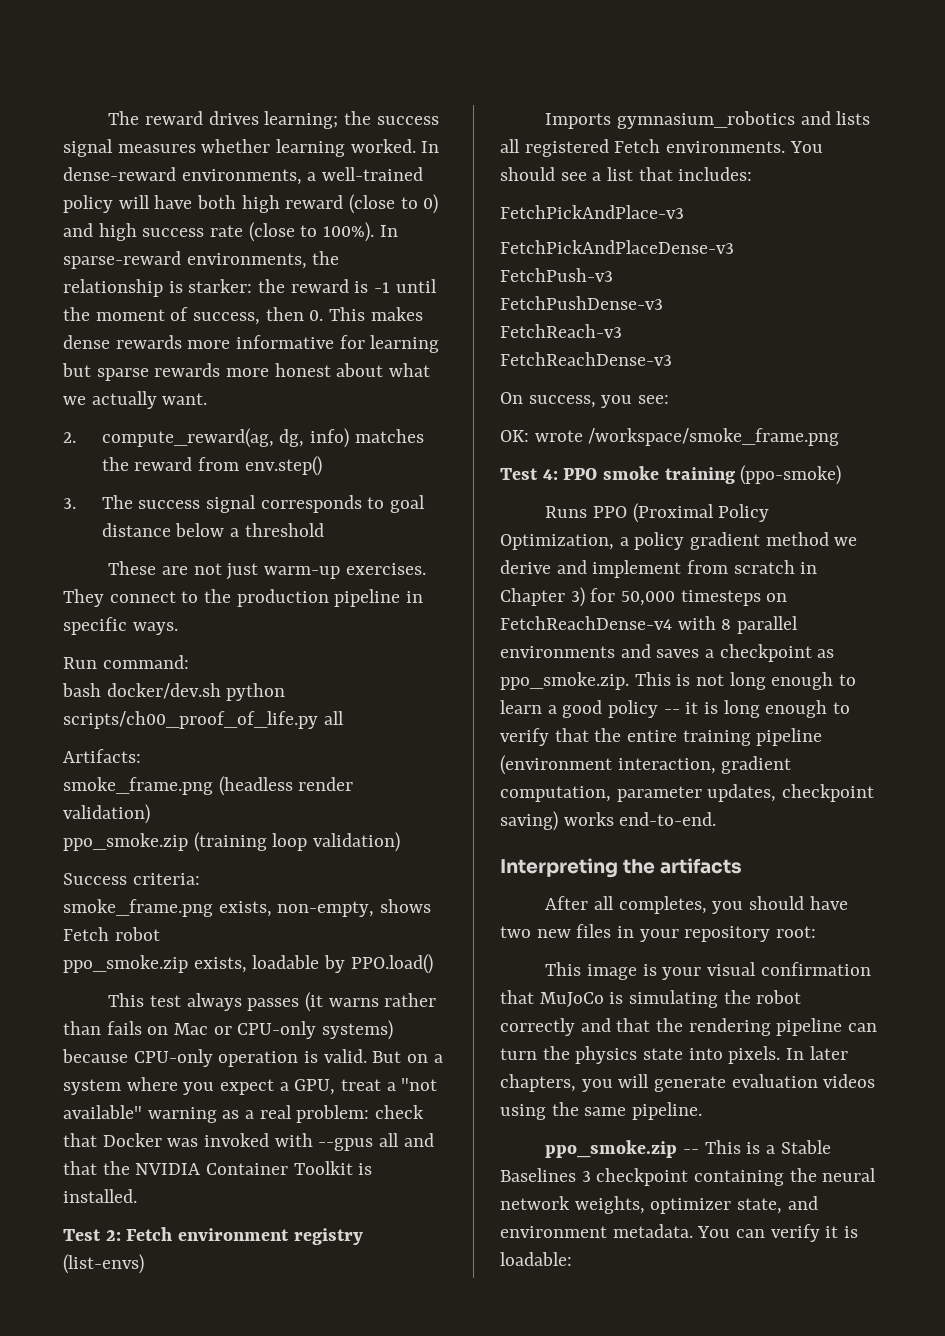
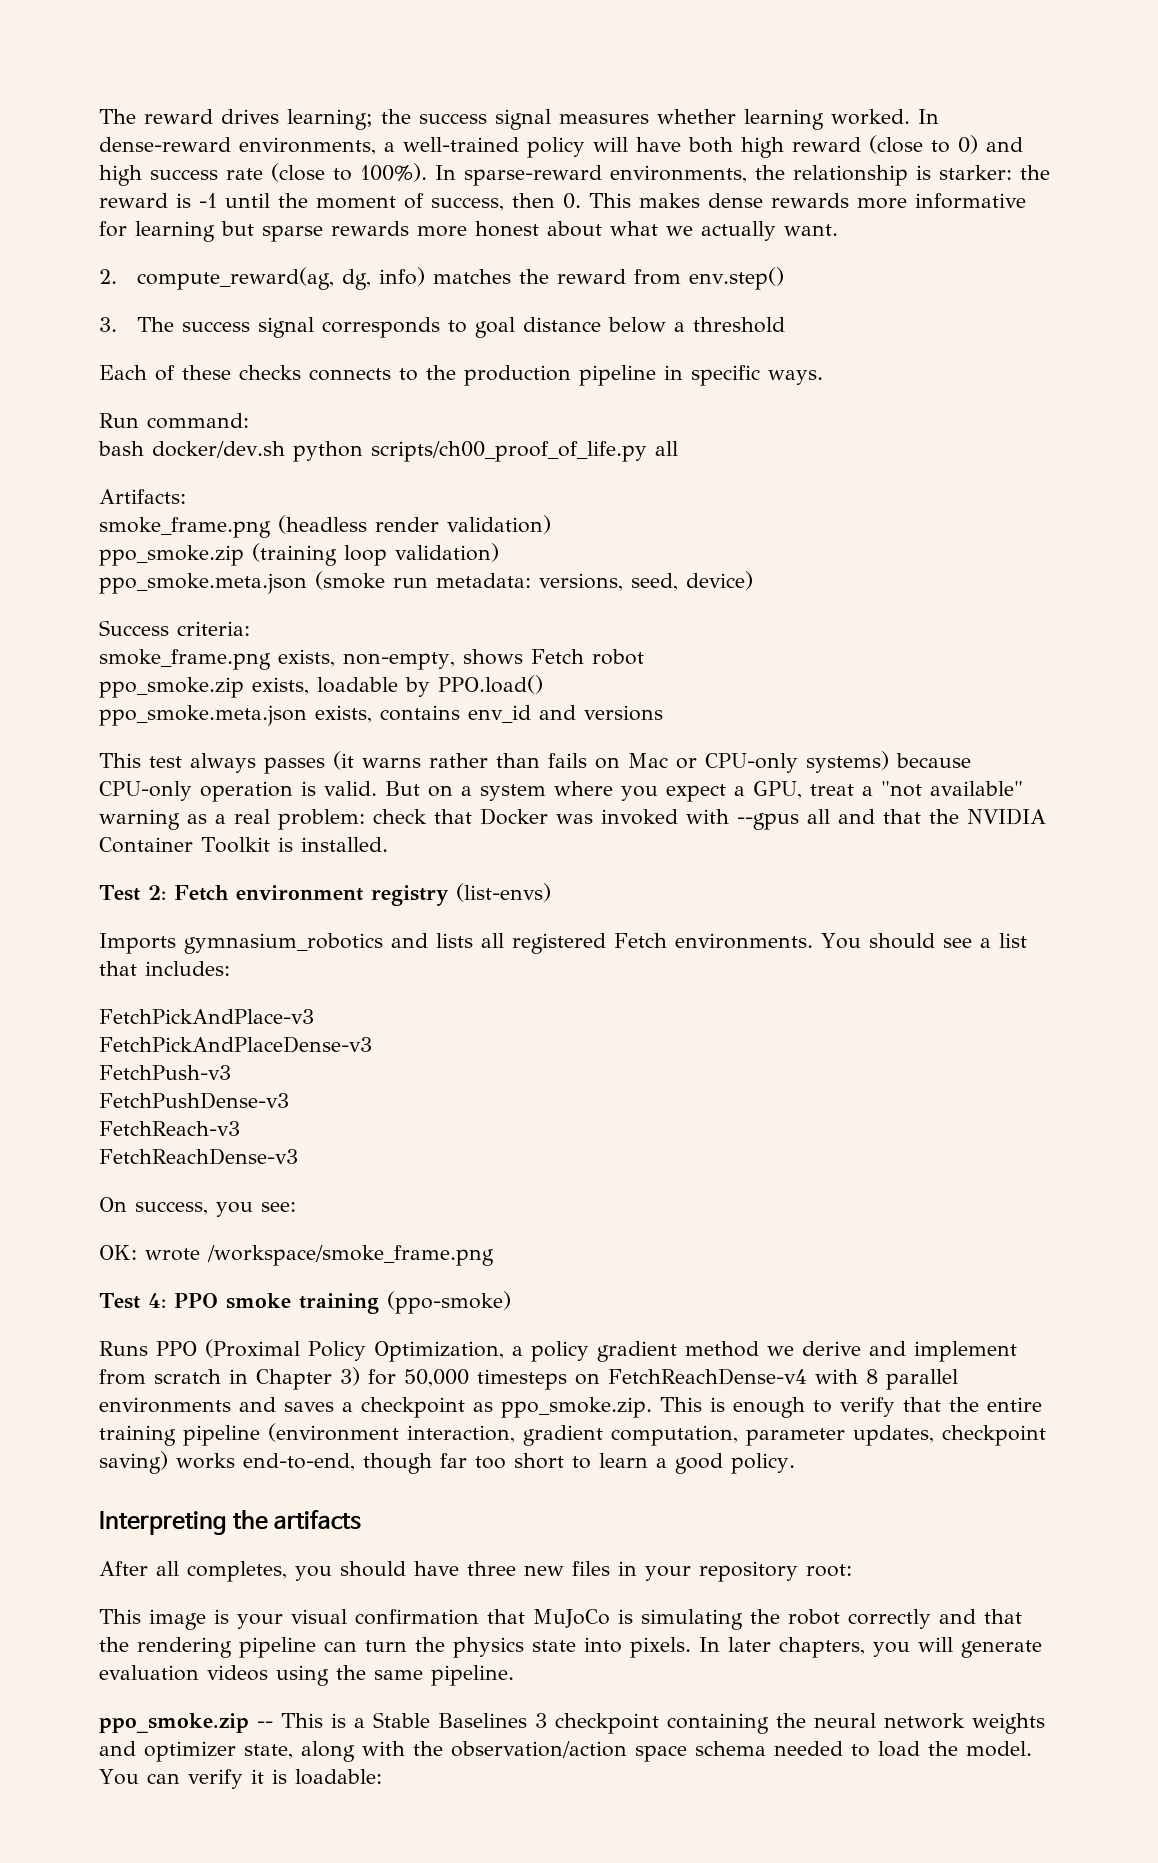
- These are not just warm-up exercises. They connect to the production pipeline in specific ways.
+ Each of these checks connects to the production pipeline in specific ways.
+ ppo_smoke.meta.json (smoke run metadata: versions, seed, device)
+ ppo_smoke.meta.json exists, contains env_id and versions
- Runs PPO (Proximal Policy Optimization, a policy gradient method we derive and implement from scratch in Chapter 3) for 50,000 timesteps on FetchReachDense-v4 with 8 parallel environments and saves a checkpoint as ppo_smoke.zip. This is not long enough to learn a good policy -- it is long enough to verify that the entire training pipeline (environment interaction, gradient computation, parameter updates, checkpoint saving) works end-to-end.
+ Runs PPO (Proximal Policy Optimization, a policy gradient method we derive and implement from scratch in Chapter 3) for 50,000 timesteps on FetchReachDense-v4 with 8 parallel environments and saves a checkpoint as ppo_smoke.zip. This is enough to verify that the entire training pipeline (environment interaction, gradient computation, parameter updates, checkpoint saving) works end-to-end, though far too short to learn a good policy.
- After all completes, you should have two new files in your repository root:
+ After all completes, you should have three new files in your repository root:
- ppo_smoke.zip -- This is a Stable Baselines 3 checkpoint containing the neural network weights, optimizer state, and environment metadata.
+ ppo_smoke.zip -- This is a Stable Baselines 3 checkpoint containing the neural network weights and optimizer state, along with the observation/action space schema needed to load the model.

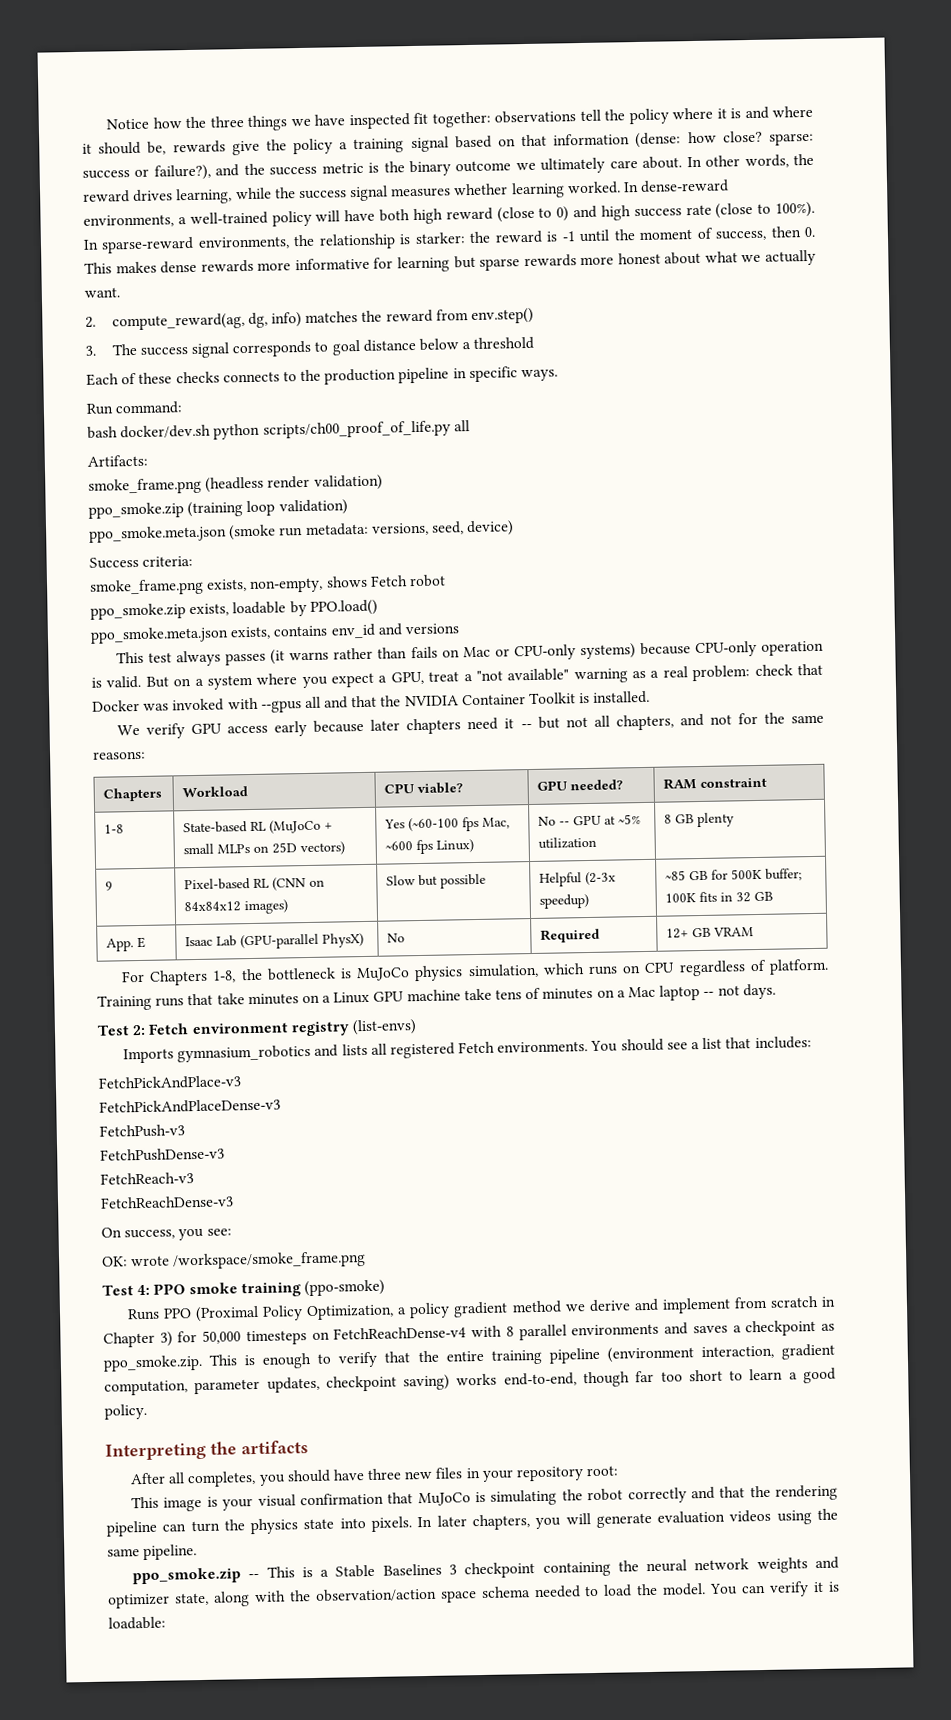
- The reward drives learning; the success signal measures whether learning worked.
+ Notice how the three things we have inspected fit together: observations tell the policy where it is and where it should be, rewards give the policy a training signal based on that information (dense: how close? sparse: success or failure?), and the success metric is the binary outcome we ultimately care about. In other words, the reward drives learning, while the success signal measures whether learning worked.
+ We verify GPU access early because later chapters need it -- but not all chapters, and not for the same reasons:
+ Chapters | Workload | CPU viable? | GPU needed? | RAM constraint
+ 1-8 | State-based RL (MuJoCo + small MLPs on 25D vectors) | Yes (~60-100 fps Mac, ~600 fps Linux) | No -- GPU at ~5% utilization | 8 GB plenty
+ 9 | Pixel-based RL (CNN on 84x84x12 images) | Slow but possible | Helpful (2-3x speedup) | ~85 GB for 500K buffer; 100K fits in 32 GB
+ App. E | Isaac Lab (GPU-parallel PhysX) | No | Required | 12+ GB VRAM
+ For Chapters 1-8, the bottleneck is MuJoCo physics simulation, which runs on CPU regardless of platform. Training runs that take minutes on a Linux GPU machine take tens of minutes on a Mac laptop -- not days.

